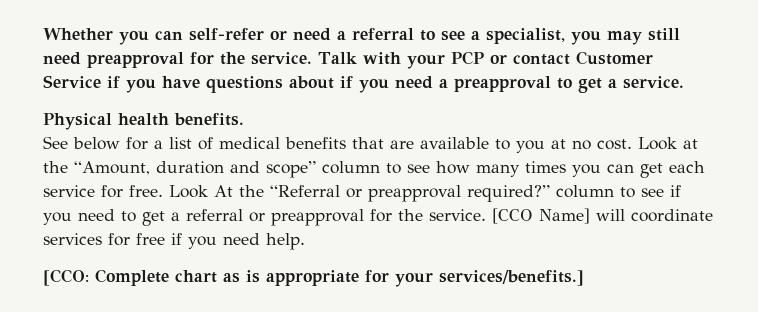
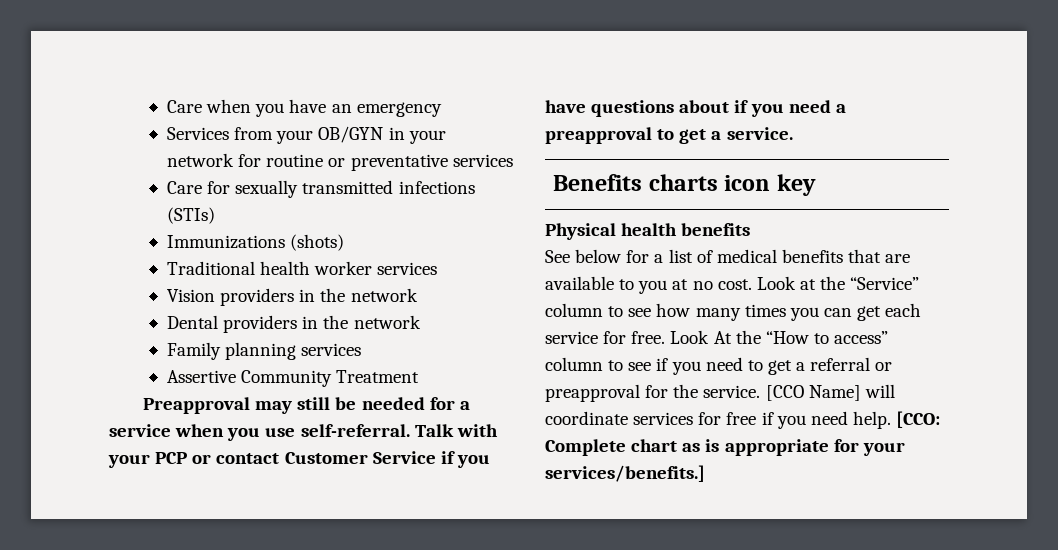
- Whether you can self-refer or need a referral to see a specialist, you may still need preapproval for the service.
+ Care when you have an emergency
+ Services from your OB/GYN in your network for routine or preventative services
+ Care for sexually transmitted infections (STIs)
+ Immunizations (shots)
+ Traditional health worker services
+ Vision providers in the network
+ Dental providers in the network
+ Family planning services
+ Assertive Community Treatment
+ Preapproval may still be needed for a service when you use self-referral.
+ Benefits charts icon key
- Physical health benefits.
+ Physical health benefits
- Look at the “Amount, duration and scope” column to see how many times you can get each service for free.
+ Look at the “Service” column to see how many times you can get each service for free.
- Look At the “Referral or preapproval required?” column to see if you need to get a referral or preapproval for the service.
+ Look At the “How to access” column to see if you need to get a referral or preapproval for the service.
- [CCO Name] will coordinate services for free if you need help.
- [CCO: Complete chart as is appropriate for your services/benefits.]
+ [CCO Name] will coordinate services for free if you need help. [CCO: Complete chart as is appropriate for your services/benefits.]

